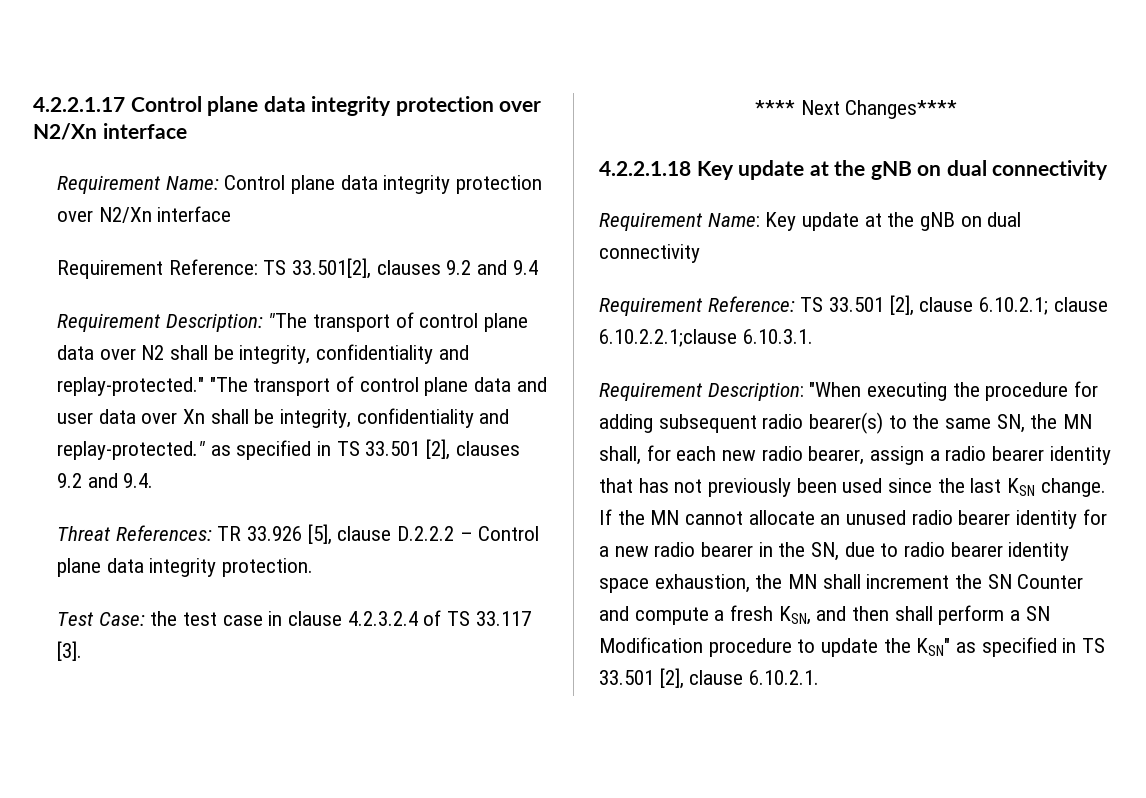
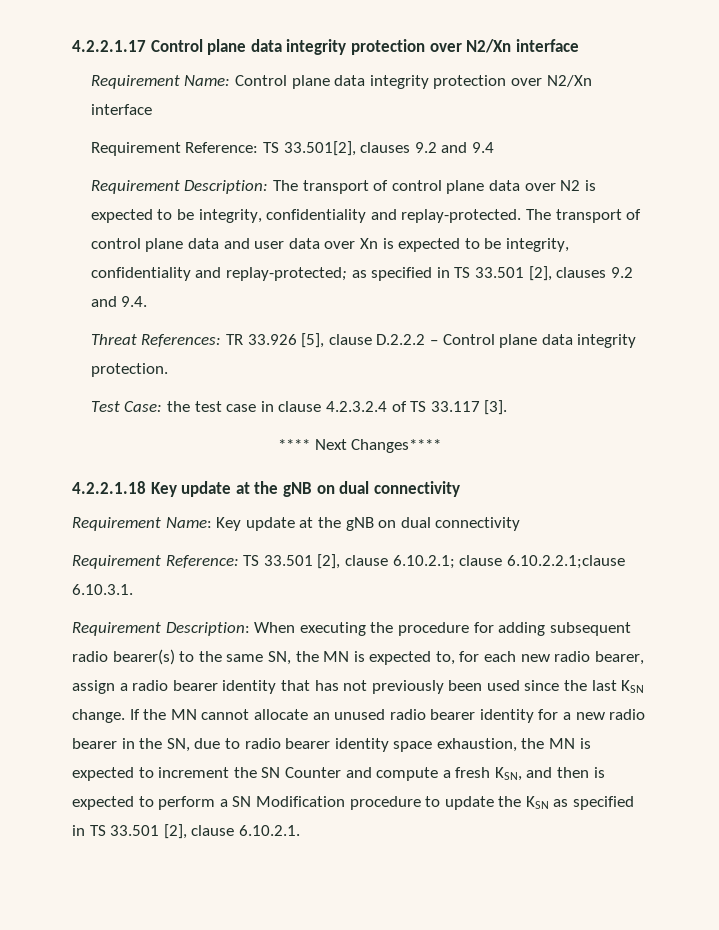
- Requirement Description: "The transport of control plane data over N2 shall be integrity, confidentiality and replay-protected." "The transport of control plane data and user data over Xn shall be integrity, confidentiality and replay-protected." as specified in TS 33.501 [2], clauses 9.2 and 9.4.
+ Requirement Description: The transport of control plane data over N2 is expected to be integrity, confidentiality and replay-protected. The transport of control plane data and user data over Xn is expected to be integrity, confidentiality and replay-protected; as specified in TS 33.501 [2], clauses 9.2 and 9.4.
- Requirement Description: "When executing the procedure for adding subsequent radio bearer(s) to the same SN, the MN shall, for each new radio bearer, assign a radio bearer identity that has not previously been used since the last KSN change.
+ Requirement Description: When executing the procedure for adding subsequent radio bearer(s) to the same SN, the MN is expected to, for each new radio bearer, assign a radio bearer identity that has not previously been used since the last KSN change.
- If the MN cannot allocate an unused radio bearer identity for a new radio bearer in the SN, due to radio bearer identity space exhaustion, the MN shall increment the SN Counter and compute a fresh KSN, and then shall perform a SN Modification procedure to update the KSN" as specified in TS 33.501 [2], clause 6.10.2.1.
+ If the MN cannot allocate an unused radio bearer identity for a new radio bearer in the SN, due to radio bearer identity space exhaustion, the MN is expected to increment the SN Counter and compute a fresh KSN, and then is expected to perform a SN Modification procedure to update the KSN as specified in TS 33.501 [2], clause 6.10.2.1.

